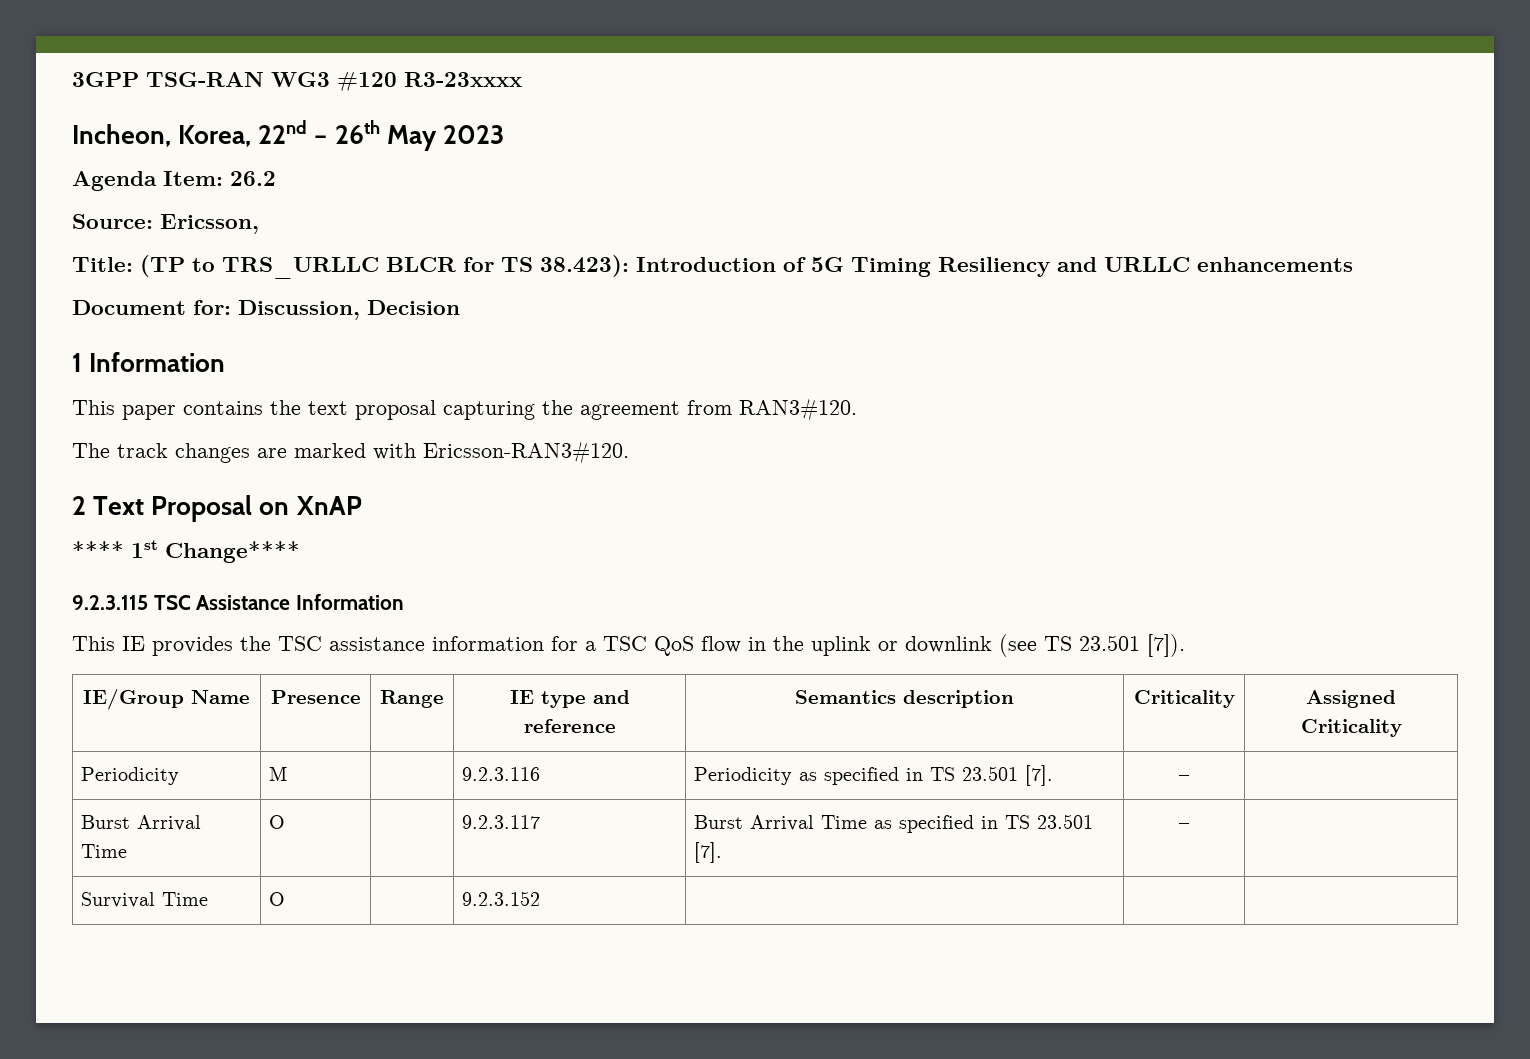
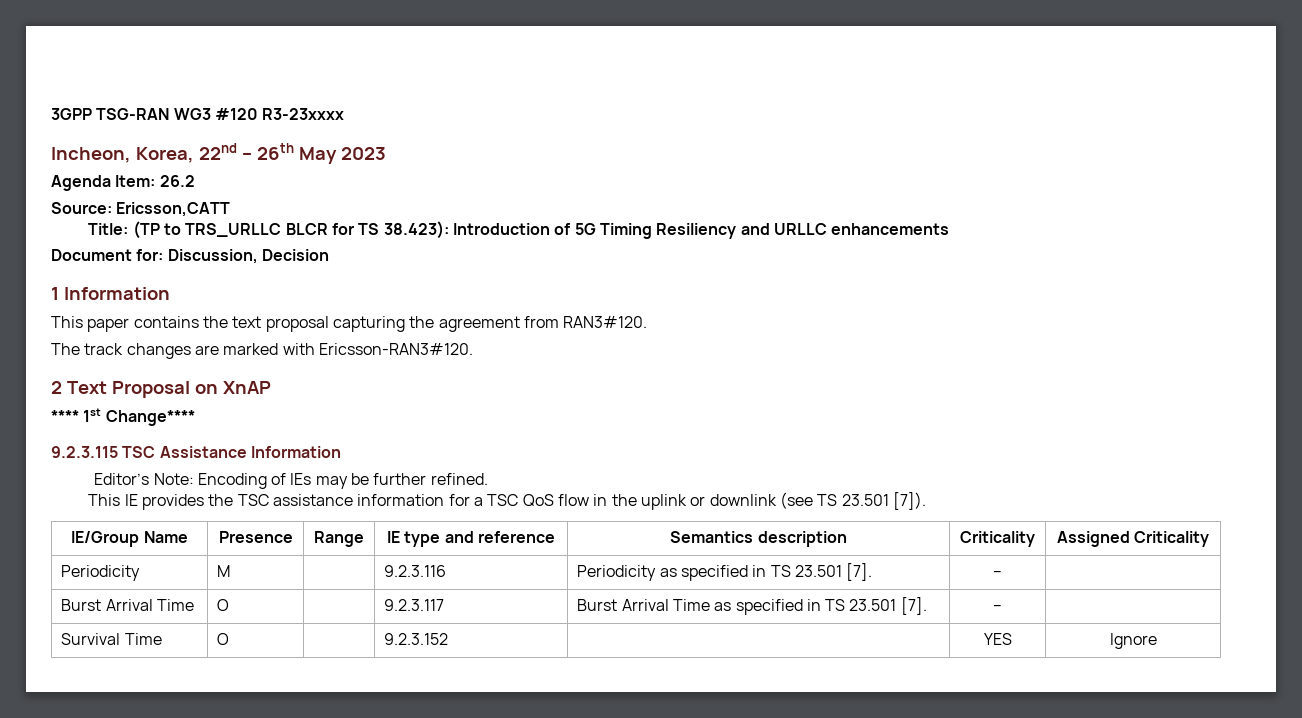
- Source: Ericsson,
+ Source: Ericsson,CATT
+ Editor’s Note: Encoding of IEs may be further refined.
- Survival Time | O | | 9.2.3.152 | | |
+ Survival Time | O | | 9.2.3.152 | | YES | Ignore

